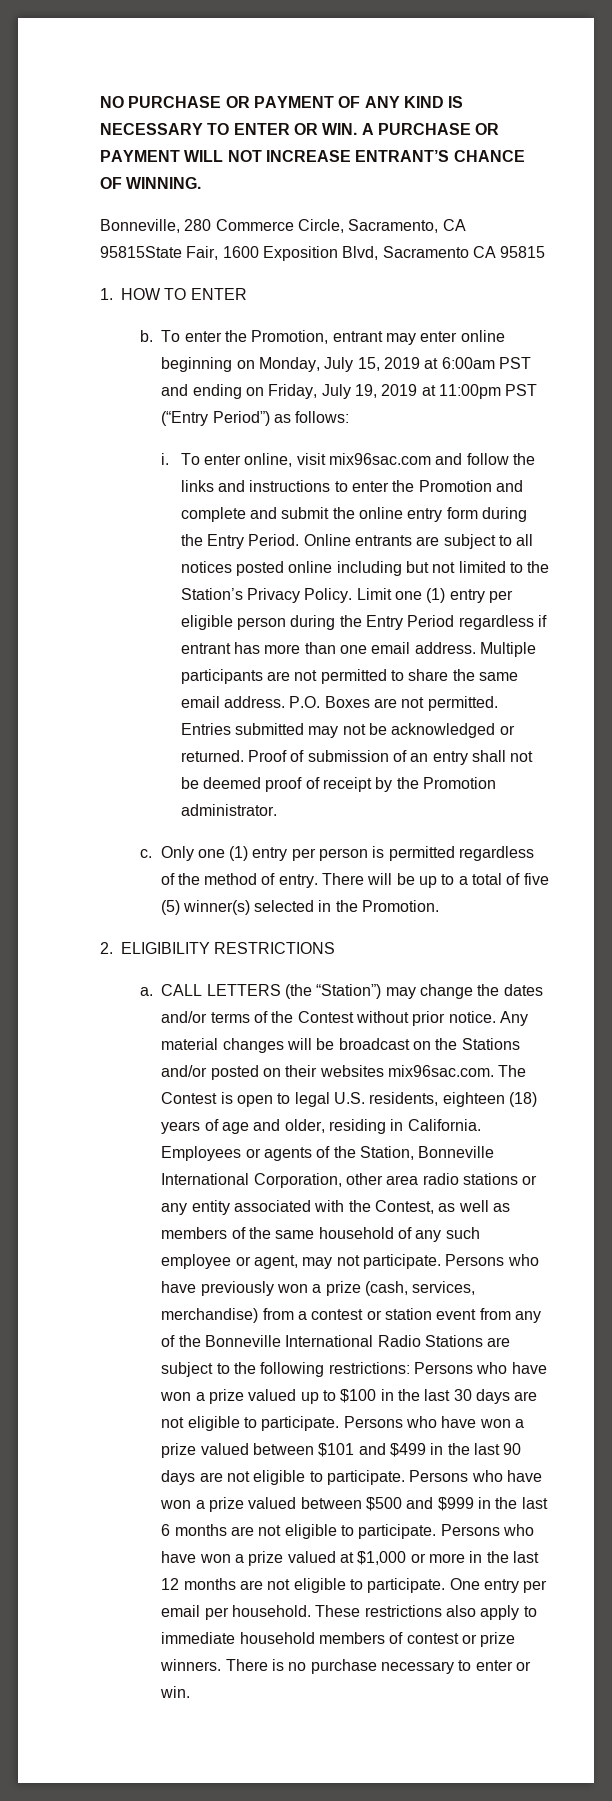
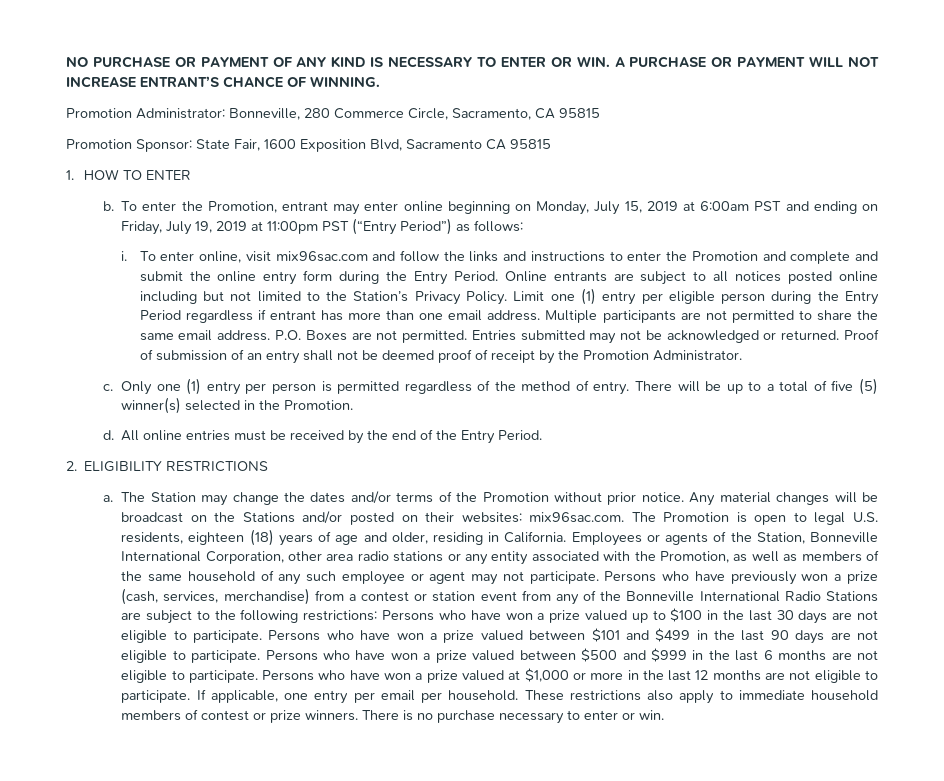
- Bonneville, 280 Commerce Circle, Sacramento, CA 95815State Fair, 1600 Exposition Blvd, Sacramento CA 95815
+ Promotion Administrator: Bonneville, 280 Commerce Circle, Sacramento, CA 95815
+ Promotion Sponsor: State Fair, 1600 Exposition Blvd, Sacramento CA 95815
- Proof of submission of an entry shall not be deemed proof of receipt by the Promotion administrator.
+ Proof of submission of an entry shall not be deemed proof of receipt by the Promotion Administrator.
+ d. All online entries must be received by the end of the Entry Period.
- CALL LETTERS (the “Station”) may change the dates and/or terms of the Contest without prior notice.
+ The Station may change the dates and/or terms of the Promotion without prior notice.
- Any material changes will be broadcast on the Stations and/or posted on their websites mix96sac.com. The Contest is open to legal U.S. residents, eighteen (18) years of age and older, residing in California.
+ Any material changes will be broadcast on the Stations and/or posted on their websites: mix96sac.com. The Promotion is open to legal U.S. residents, eighteen (18) years of age and older, residing in California.
- Employees or agents of the Station, Bonneville International Corporation, other area radio stations or any entity associated with the Contest, as well as members of the same household of any such employee or agent, may not participate.
+ Employees or agents of the Station, Bonneville International Corporation, other area radio stations or any entity associated with the Promotion, as well as members of the same household of any such employee or agent may not participate.
- One entry per email per household.
+ If applicable, one entry per email per household.

